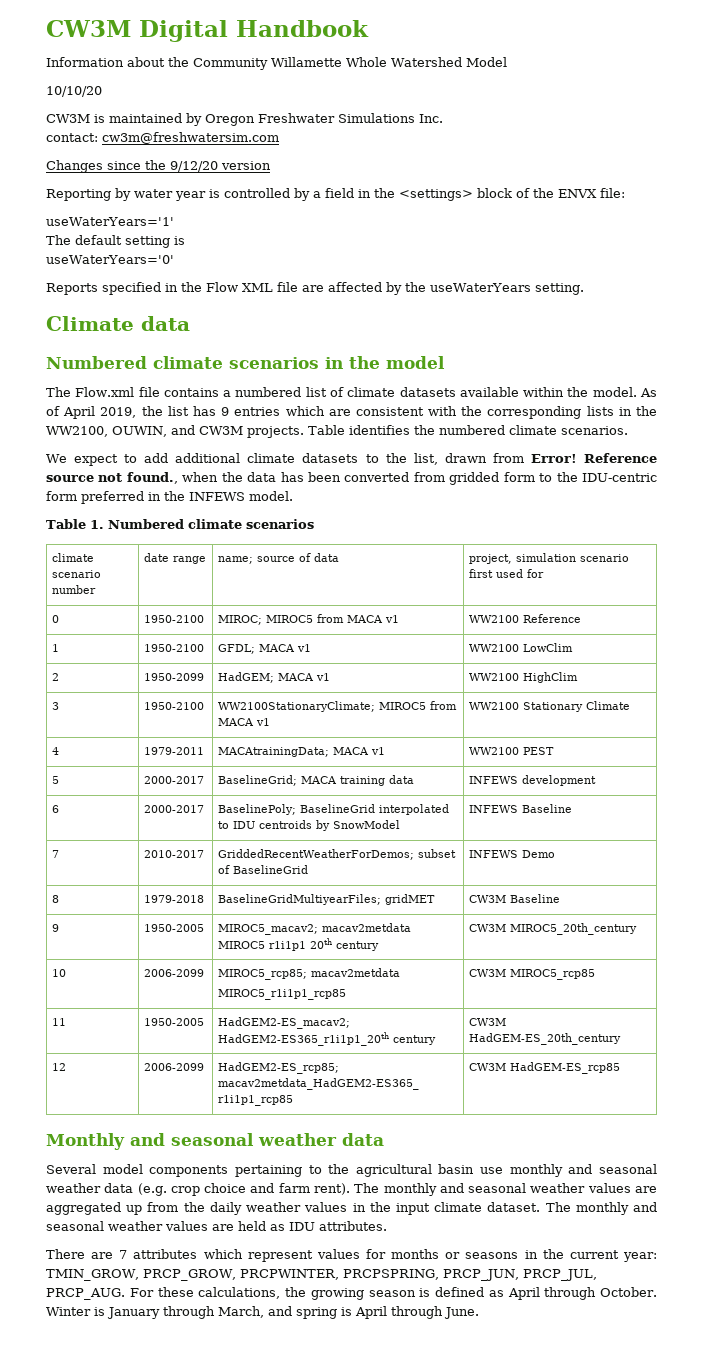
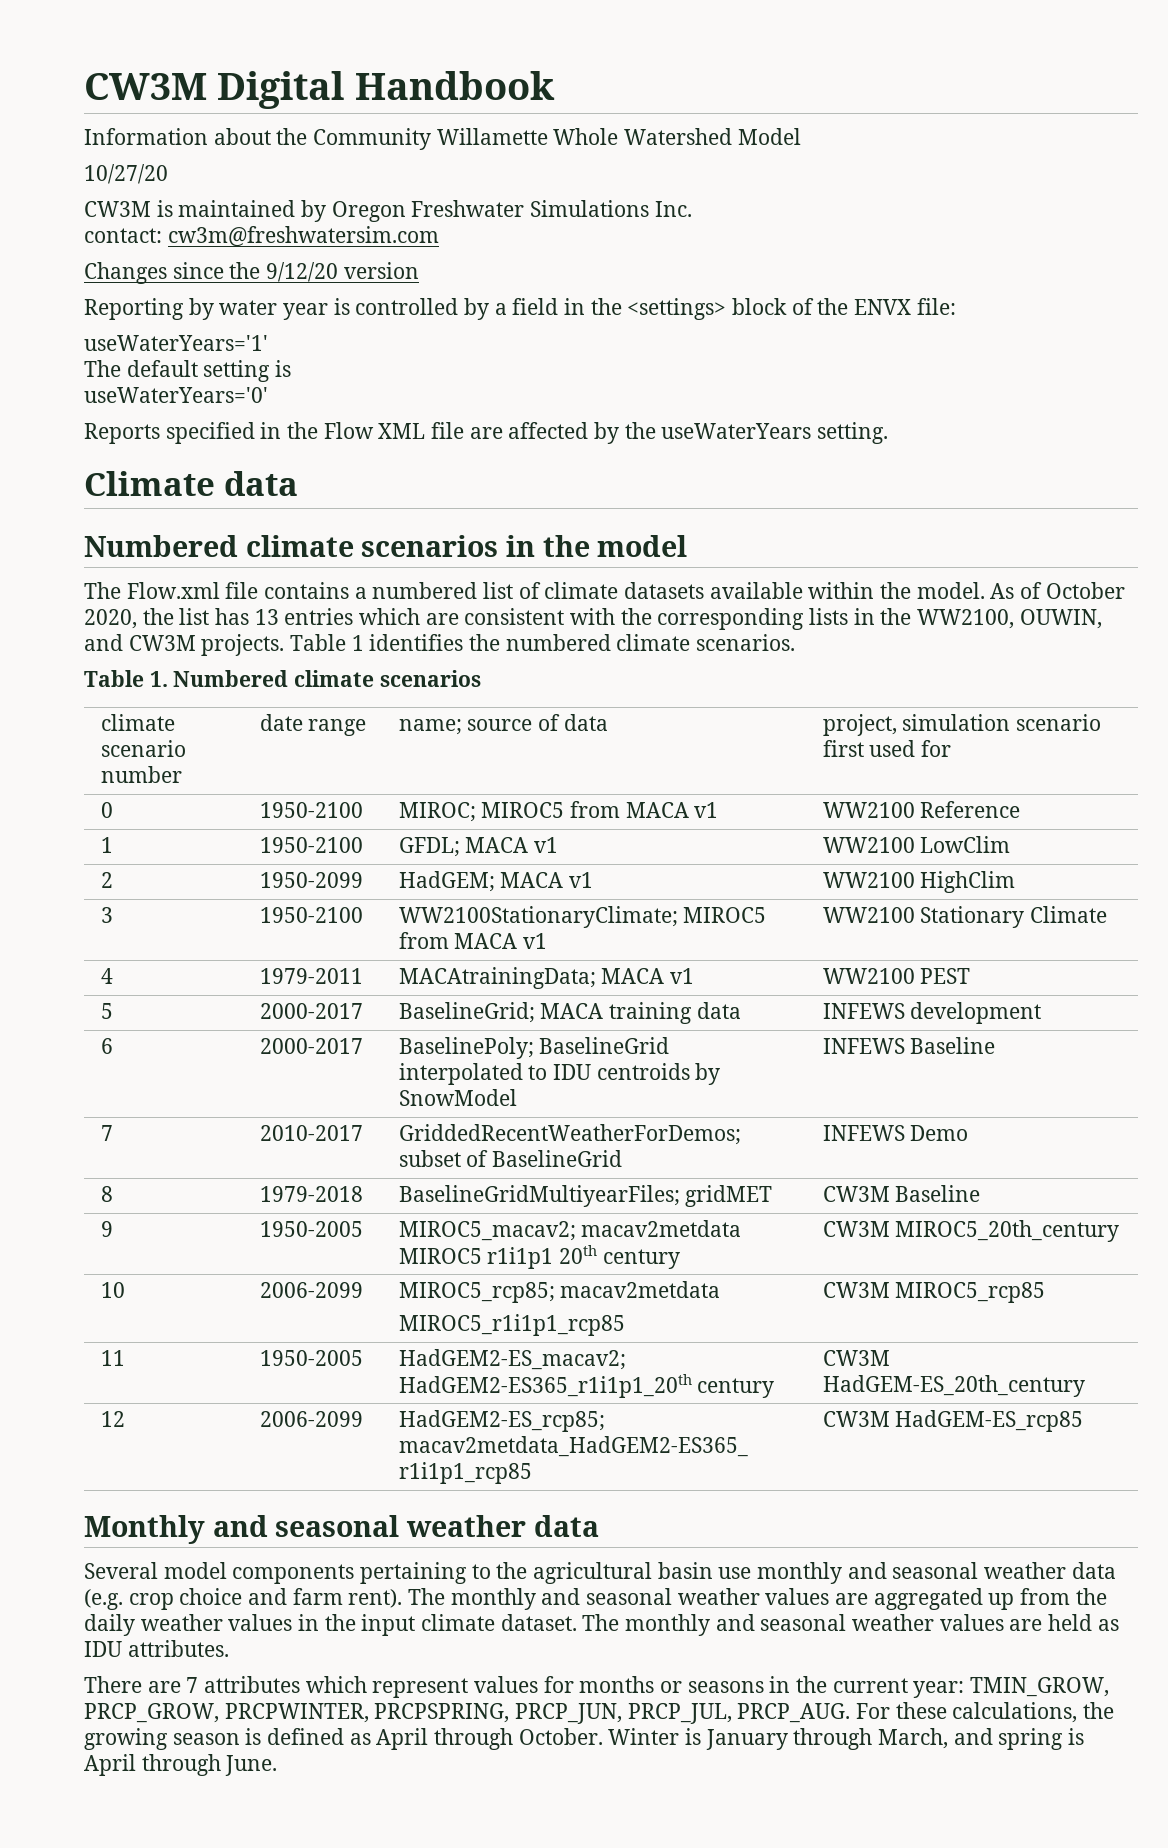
- 10/10/20
+ 10/27/20
- As of April 2019, the list has 9 entries which are consistent with the corresponding lists in the WW2100, OUWIN, and CW3M projects.
+ As of October 2020, the list has 13 entries which are consistent with the corresponding lists in the WW2100, OUWIN, and CW3M projects.
- Table identifies the numbered climate scenarios.
+ Table 1 identifies the numbered climate scenarios.
- We expect to add additional climate datasets to the list, drawn from Error! Reference source not found., when the data has been converted from gridded form to the IDU-centric form preferred in the INFEWS model.

